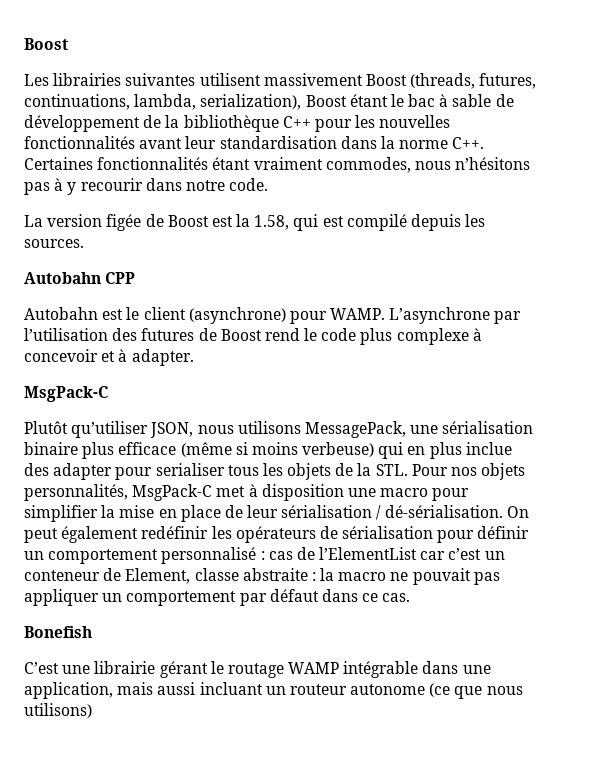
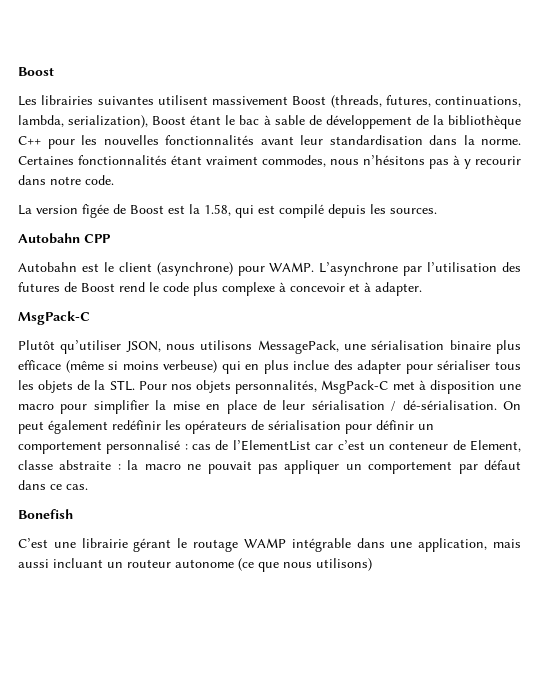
- Les librairies suivantes utilisent massivement Boost (threads, futures, continuations, lambda, serialization), Boost étant le bac à sable de développement de la bibliothèque C++ pour les nouvelles fonctionnalités avant leur standardisation dans la norme C++. Certaines fonctionnalités étant vraiment commodes, nous n’hésitons pas à y recourir dans notre code.
+ Les librairies suivantes utilisent massivement Boost (threads, futures, continuations, lambda, serialization), Boost étant le bac à sable de développement de la bibliothèque C++ pour les nouvelles fonctionnalités avant leur standardisation dans la norme. Certaines fonctionnalités étant vraiment commodes, nous n’hésitons pas à y recourir dans notre code.
- Plutôt qu’utiliser JSON, nous utilisons MessagePack, une sérialisation binaire plus efficace (même si moins verbeuse) qui en plus inclue des adapter pour serialiser tous les objets de la STL. Pour nos objets personnalités, MsgPack-C met à disposition une macro pour simplifier la mise en place de leur sérialisation / dé-sérialisation.
+ Plutôt qu’utiliser JSON, nous utilisons MessagePack, une sérialisation binaire plus efficace (même si moins verbeuse) qui en plus inclue des adapter pour sérialiser tous les objets de la STL. Pour nos objets personnalités, MsgPack-C met à disposition une macro pour simplifier la mise en place de leur sérialisation / dé-sérialisation.

